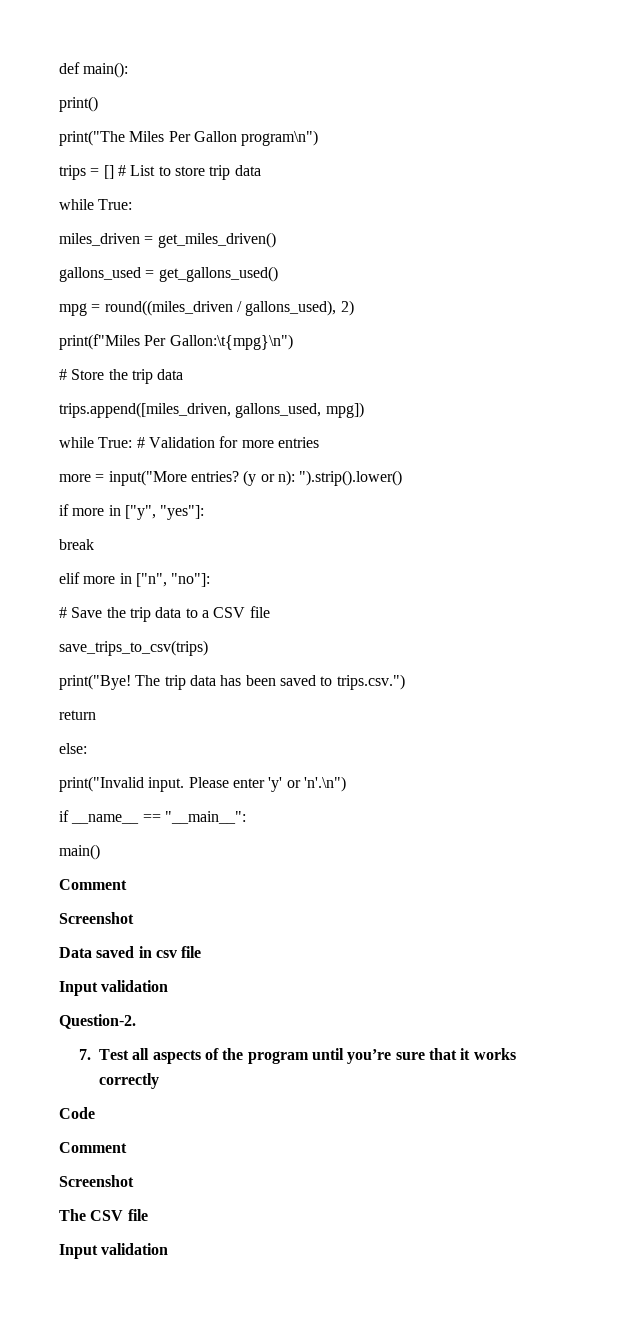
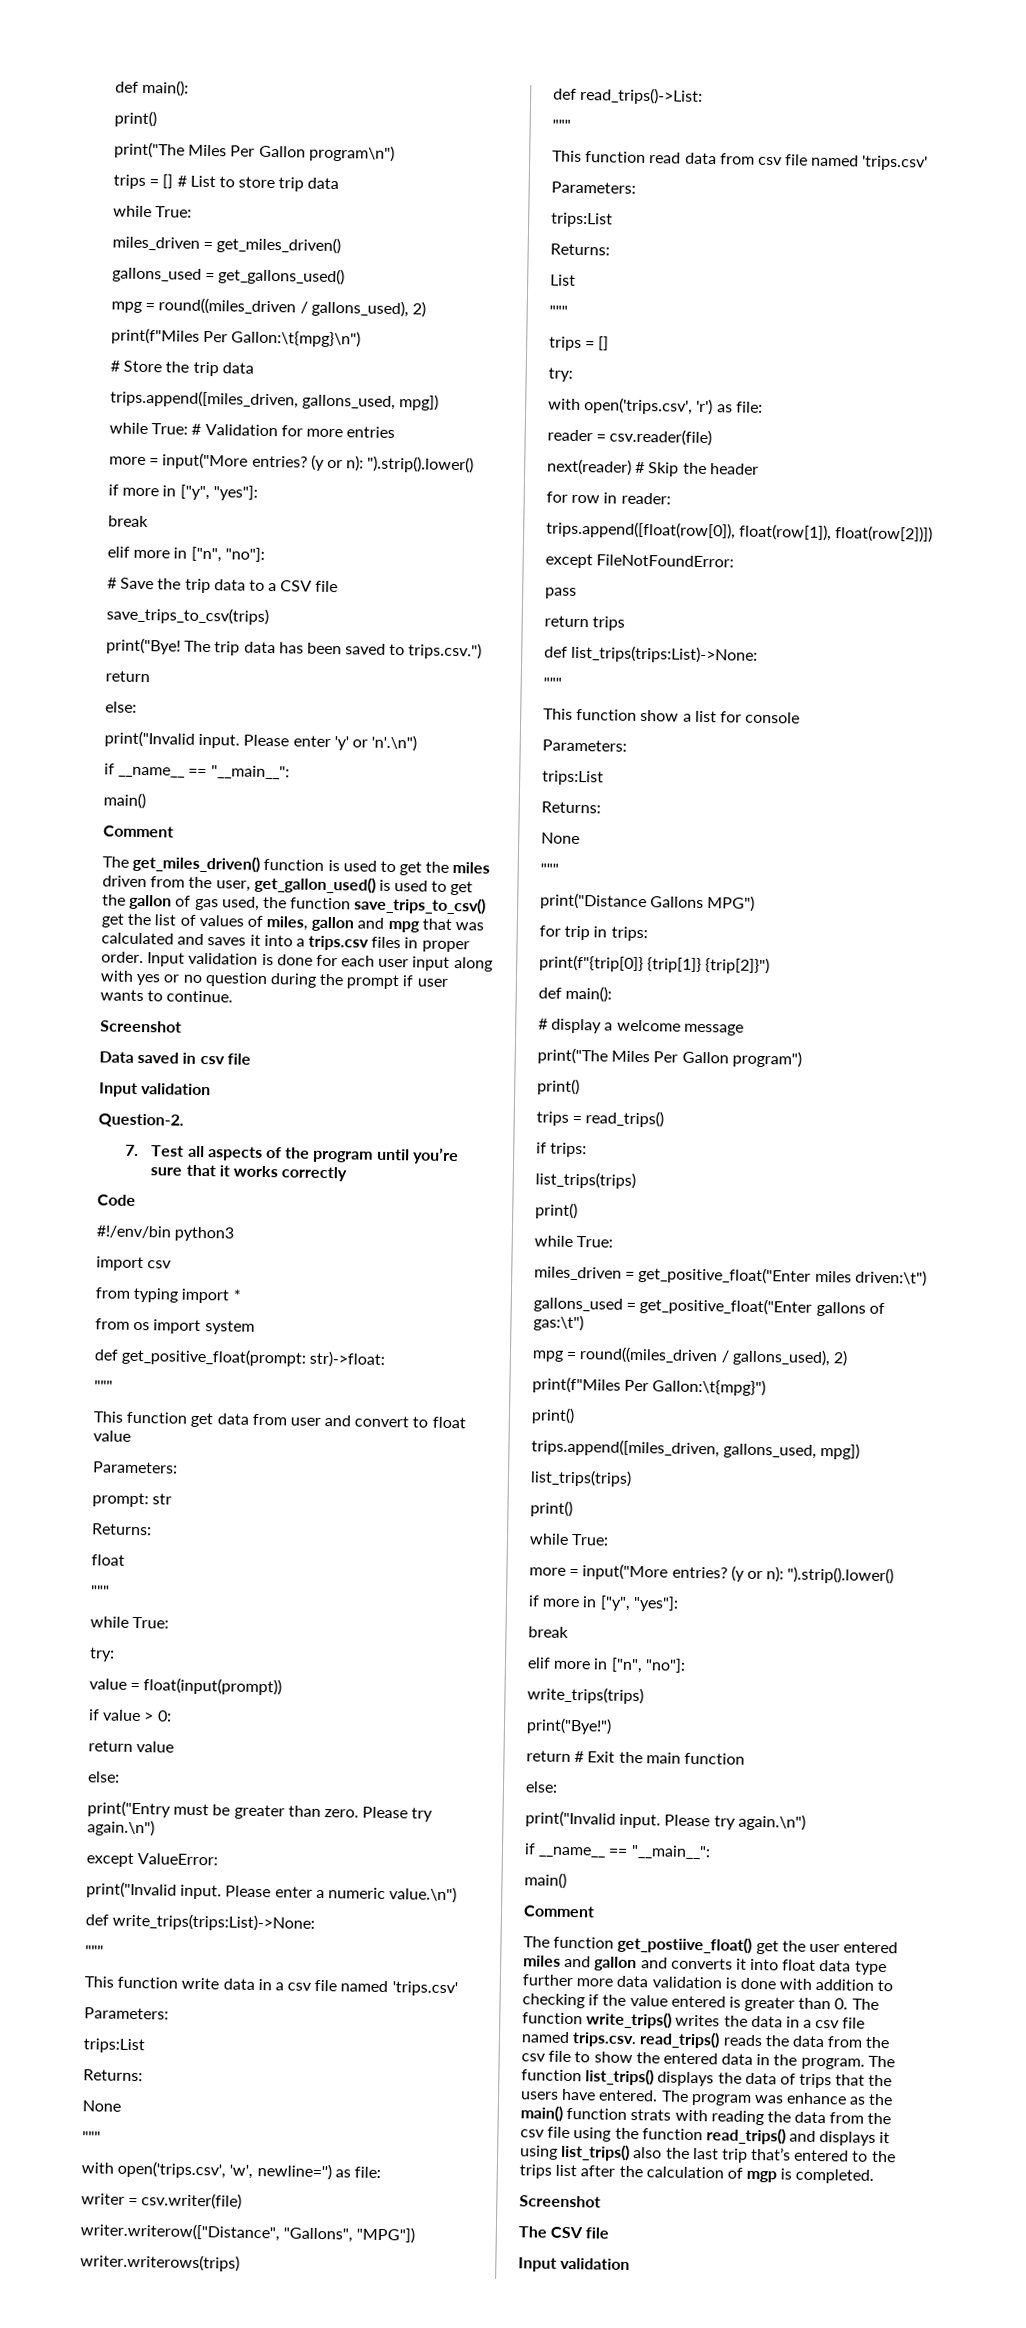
+ The get_miles_driven() function is used to get the miles driven from the user, get_gallon_used() is used to get the gallon of gas used, the function save_trips_to_csv() get the list of values of miles, gallon and mpg that was calculated and saves it into a trips.csv files in proper order. Input validation is done for each user input along with yes or no question during the prompt if user wants to continue.
  Code
+ #!/env/bin python3
+ import csv
+ from typing import *
+ from os import system
+ def get_positive_float(prompt: str)->float:
+ """
+ This function get data from user and convert to float value
+ Parameters:
+ prompt: str
+ Returns:
+ float
+ """
+ while True:
+ try:
+ value = float(input(prompt))
+ if value > 0:
+ return value
+ else:
+ print("Entry must be greater than zero. Please try again.\n")
+ except ValueError:
+ print("Invalid input. Please enter a numeric value.\n")
+ def write_trips(trips:List)->None:
+ """
+ This function write data in a csv file named 'trips.csv'
+ Parameters:
+ trips:List
+ Returns:
+ None
+ """
+ with open('trips.csv', 'w', newline='') as file:
+ writer = csv.writer(file)
+ writer.writerow(["Distance", "Gallons", "MPG"])
+ writer.writerows(trips)
+ def read_trips()->List:
+ """
+ This function read data from csv file named 'trips.csv'
+ Parameters:
+ trips:List
+ Returns:
+ List
+ """
+ trips = []
+ try:
+ with open('trips.csv', 'r') as file:
+ reader = csv.reader(file)
+ next(reader) # Skip the header
+ for row in reader:
+ trips.append([float(row[0]), float(row[1]), float(row[2])])
+ except FileNotFoundError:
+ pass
+ return trips
+ def list_trips(trips:List)->None:
+ """
+ This function show a list for console
+ Parameters:
+ trips:List
+ Returns:
+ None
+ """
+ print("Distance Gallons MPG")
+ for trip in trips:
+ print(f"{trip[0]} {trip[1]} {trip[2]}")
+ def main():
+ # display a welcome message
+ print("The Miles Per Gallon program")
+ print()
+ trips = read_trips()
+ if trips:
+ list_trips(trips)
+ print()
+ while True:
+ miles_driven = get_positive_float("Enter miles driven:\t")
+ gallons_used = get_positive_float("Enter gallons of gas:\t")
+ mpg = round((miles_driven / gallons_used), 2)
+ print(f"Miles Per Gallon:\t{mpg}")
+ print()
+ trips.append([miles_driven, gallons_used, mpg])
+ list_trips(trips)
+ print()
+ while True:
+ more = input("More entries? (y or n): ").strip().lower()
+ if more in ["y", "yes"]:
+ break
+ elif more in ["n", "no"]:
+ write_trips(trips)
+ print("Bye!")
+ return # Exit the main function
+ else:
+ print("Invalid input. Please try again.\n")
+ if __name__ == "__main__":
+ main()
  Comment
+ The function get_postiive_float() get the user entered miles and gallon and converts it into float data type further more data validation is done with addition to checking if the value entered is greater than 0. The function write_trips() writes the data in a csv file named trips.csv. read_trips() reads the data from the csv file to show the entered data in the program. The function list_trips() displays the data of trips that the users have entered. The program was enhance as the main() function strats with reading the data from the csv file using the function read_trips() and displays it using list_trips() also the last trip that’s entered to the trips list after the calculation of mgp is completed.

